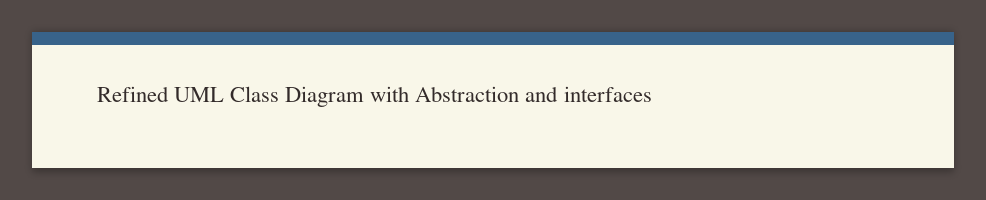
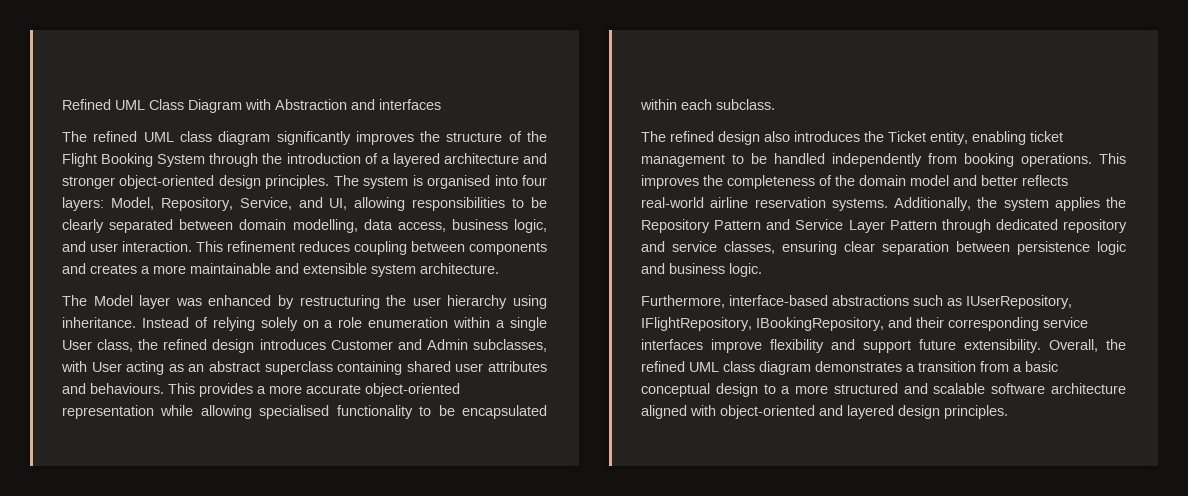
+ The refined UML class diagram significantly improves the structure of the Flight Booking System through the introduction of a layered architecture and stronger object-oriented design principles. The system is organised into four layers: Model, Repository, Service, and UI, allowing responsibilities to be clearly separated between domain modelling, data access, business logic, and user interaction. This refinement reduces coupling between components and creates a more maintainable and extensible system architecture.
+ The Model layer was enhanced by restructuring the user hierarchy using inheritance. Instead of relying solely on a role enumeration within a single User class, the refined design introduces Customer and Admin subclasses, with User acting as an abstract superclass containing shared user attributes and behaviours. This provides a more accurate object-oriented representation while allowing specialised functionality to be encapsulated within each subclass.
+ The refined design also introduces the Ticket entity, enabling ticket management to be handled independently from booking operations. This improves the completeness of the domain model and better reflects real-world airline reservation systems. Additionally, the system applies the Repository Pattern and Service Layer Pattern through dedicated repository and service classes, ensuring clear separation between persistence logic and business logic.
+ Furthermore, interface-based abstractions such as IUserRepository, IFlightRepository, IBookingRepository, and their corresponding service interfaces improve flexibility and support future extensibility. Overall, the refined UML class diagram demonstrates a transition from a basic conceptual design to a more structured and scalable software architecture aligned with object-oriented and layered design principles.

